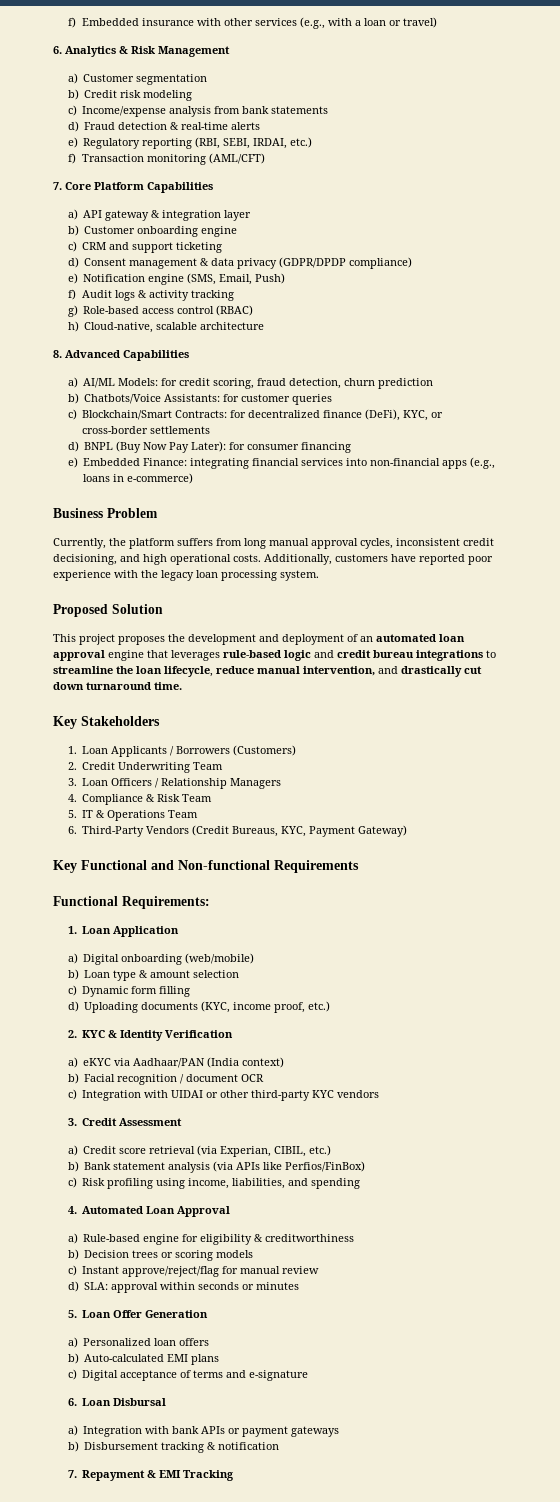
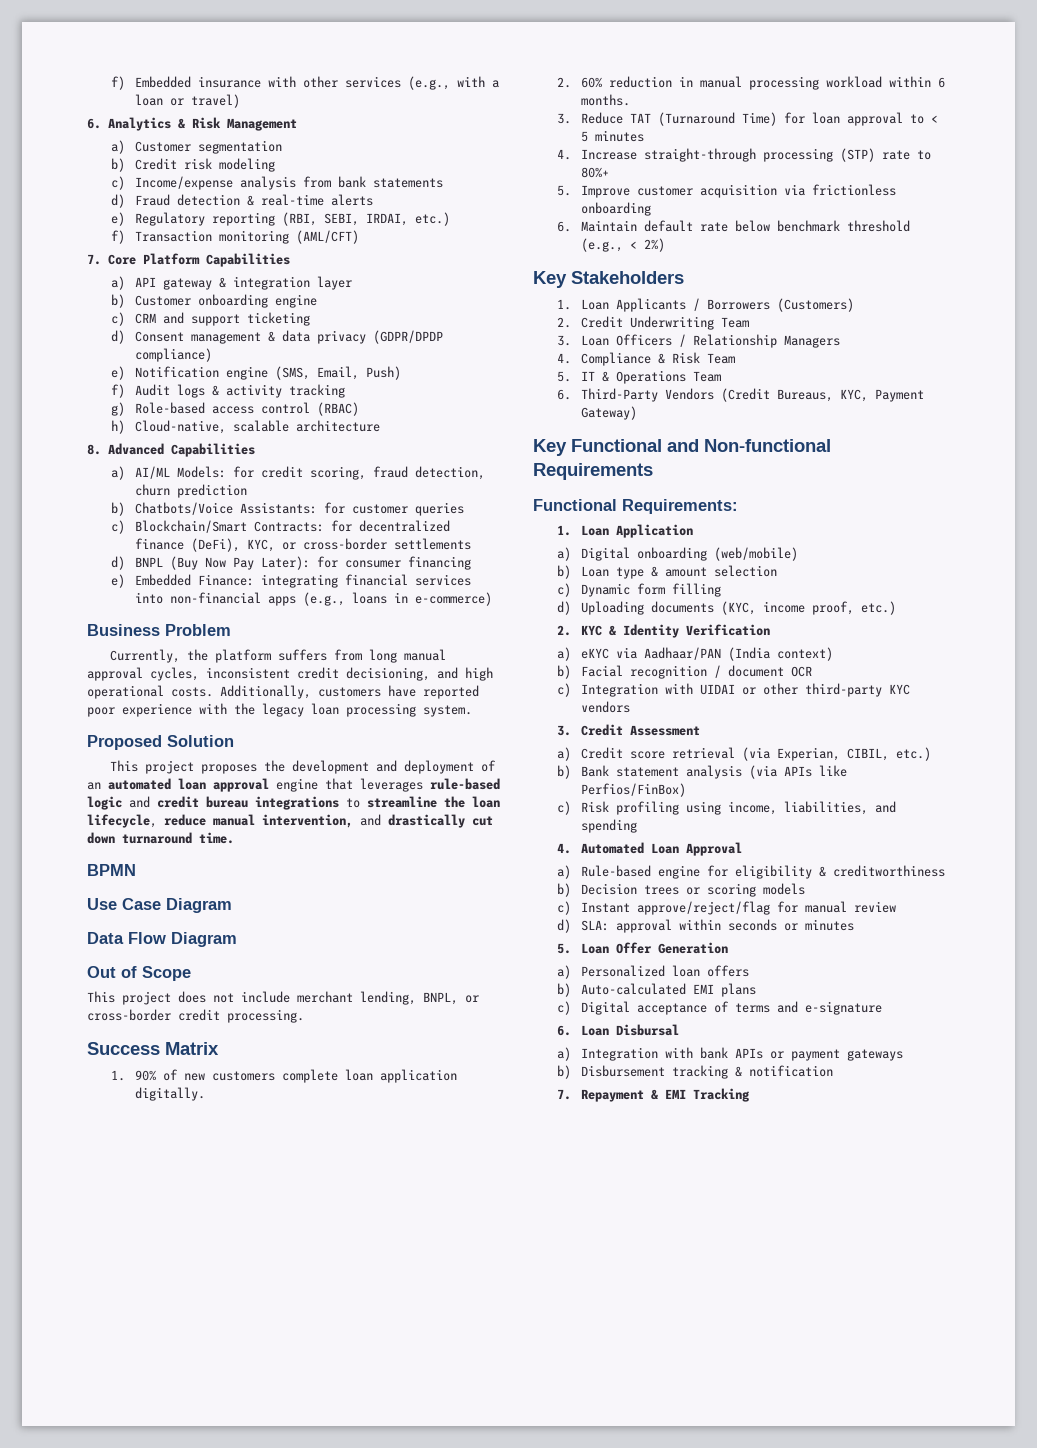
+ BPMN
+ Use Case Diagram
+ Data Flow Diagram
+ Out of Scope
+ This project does not include merchant lending, BNPL, or cross-border credit processing.
+ Success Matrix
+ 1. 90% of new customers complete loan application digitally.
+ 2. 60% reduction in manual processing workload within 6 months.
+ 3. Reduce TAT (Turnaround Time) for loan approval to < 5 minutes
+ 4. Increase straight-through processing (STP) rate to 80%+
+ 5. Improve customer acquisition via frictionless onboarding
+ 6. Maintain default rate below benchmark threshold (e.g., < 2%)

